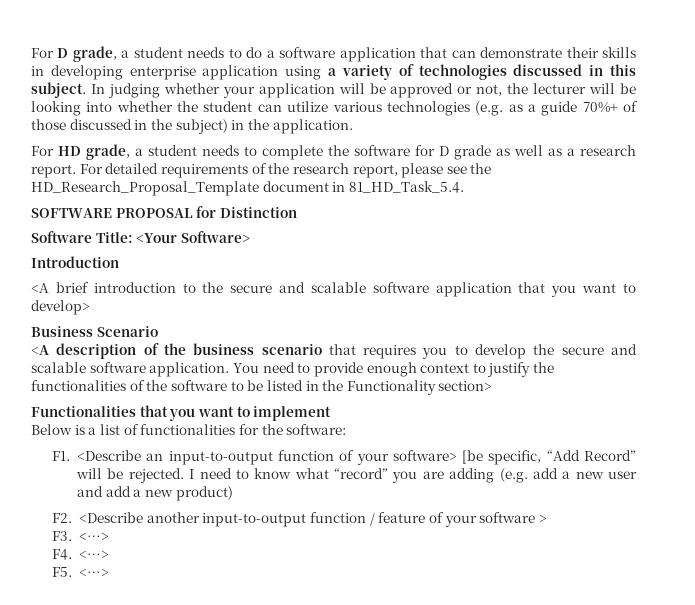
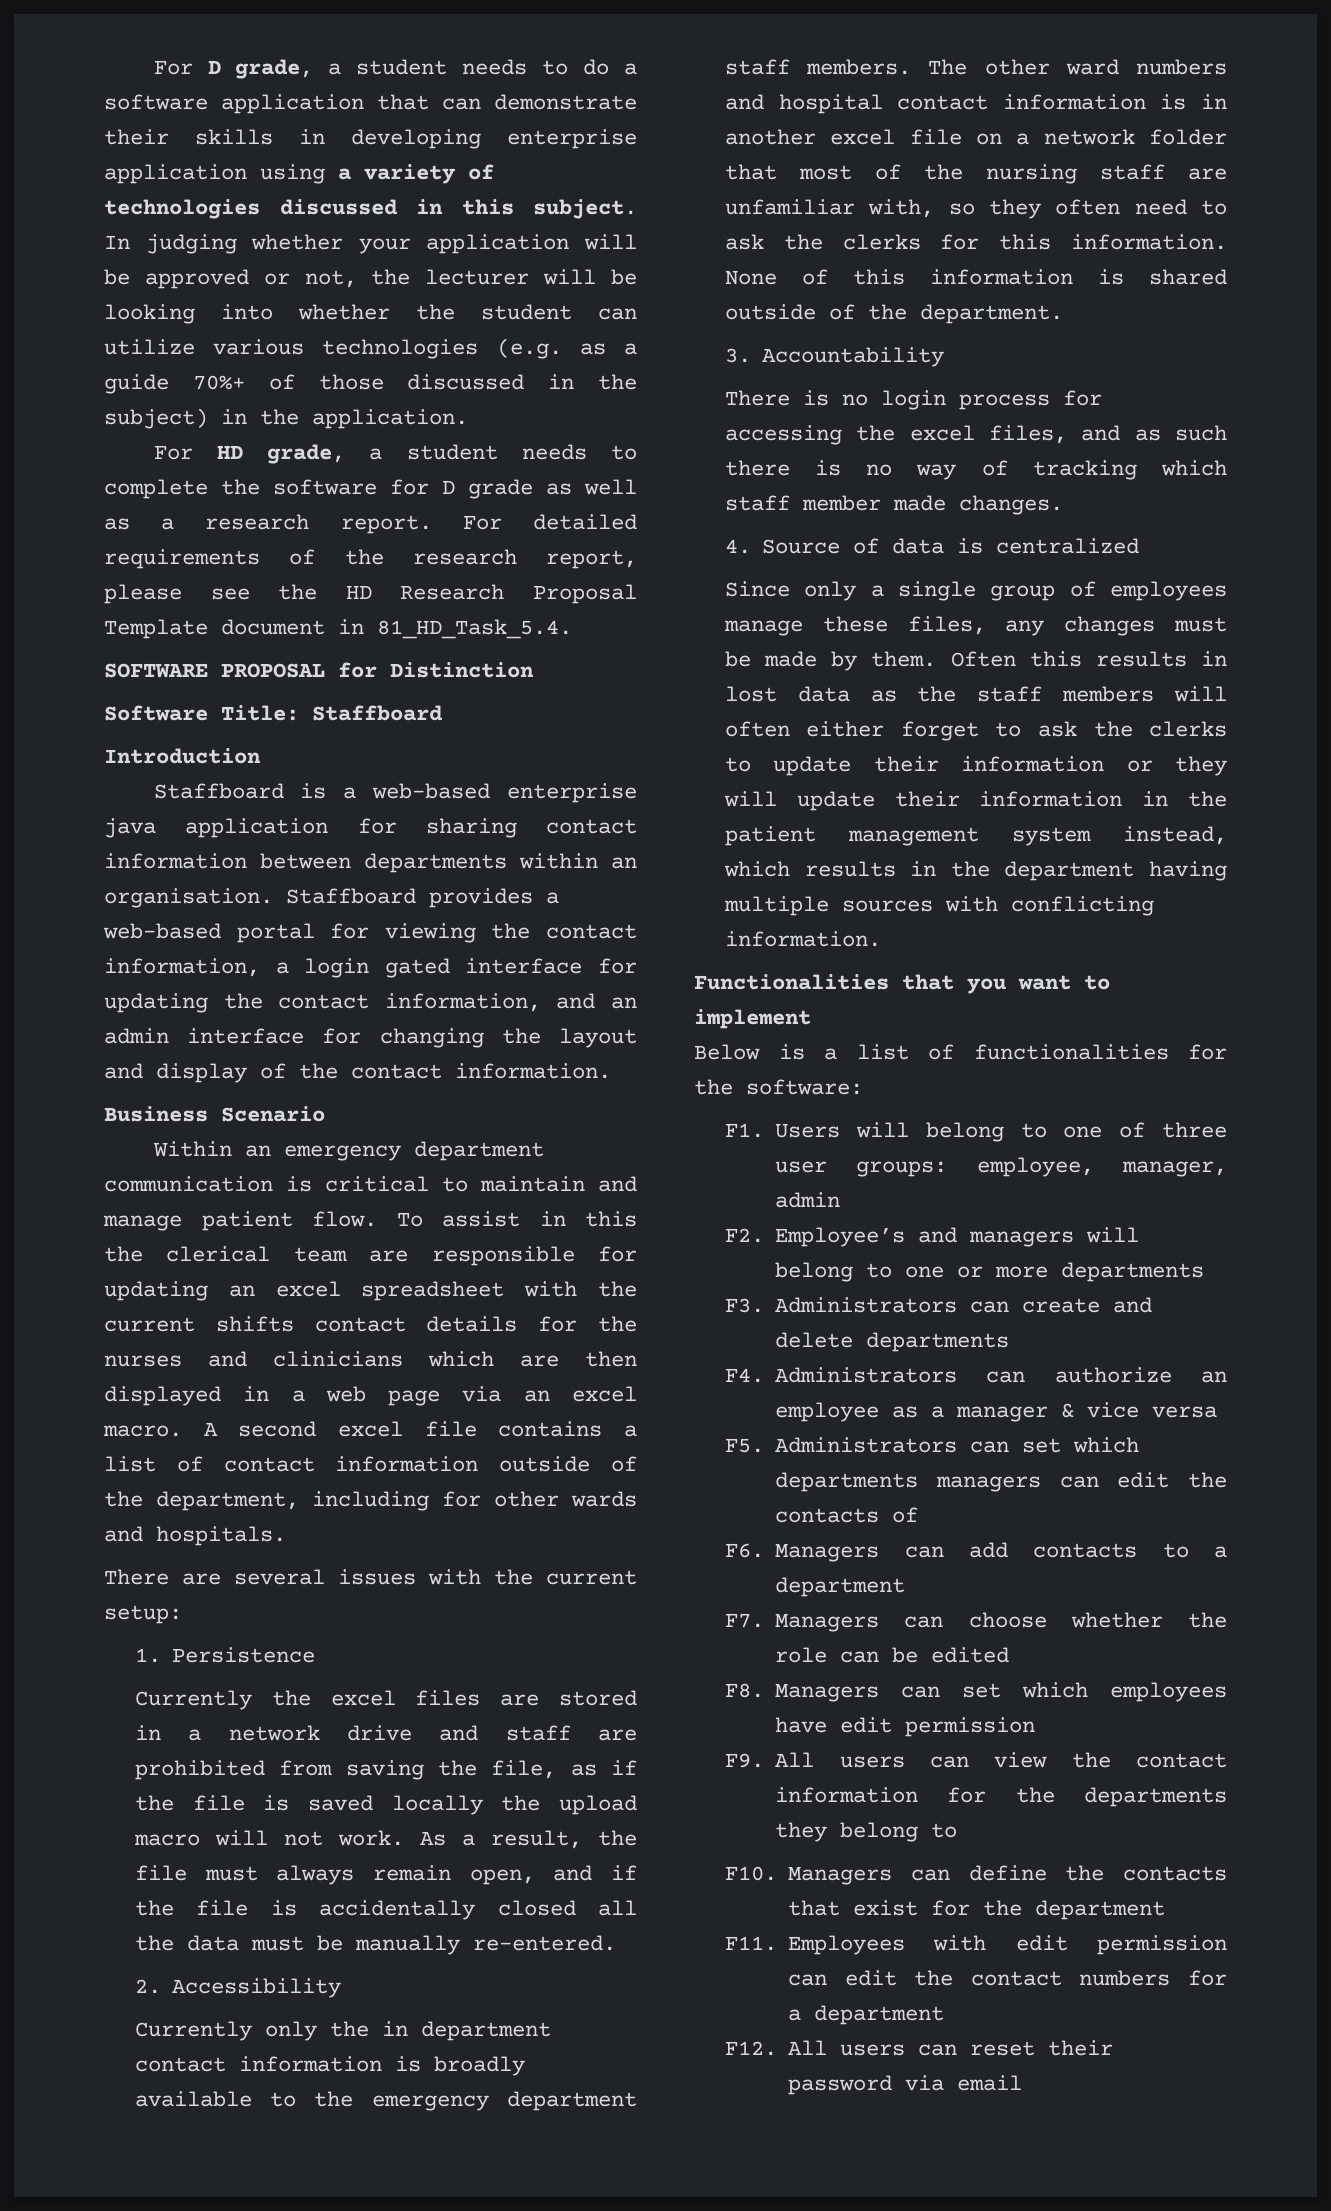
- For detailed requirements of the research report, please see the HD_Research_Proposal_Template document in 81_HD_Task_5.4.
+ For detailed requirements of the research report, please see the HD Research Proposal Template document in 81_HD_Task_5.4.
- Software Title: <Your Software>
+ Software Title: Staffboard
- <A brief introduction to the secure and scalable software application that you want to develop>
+ Staffboard is a web-based enterprise java application for sharing contact information between departments within an organisation. Staffboard provides a web-based portal for viewing the contact information, a login gated interface for updating the contact information, and an admin interface for changing the layout and display of the contact information.
  Business Scenario
- <A description of the business scenario that requires you to develop the secure and scalable software application. You need to provide enough context to justify the functionalities of the software to be listed in the Functionality section>
+ Within an emergency department communication is critical to maintain and manage patient flow. To assist in this the clerical team are responsible for updating an excel spreadsheet with the current shifts contact details for the nurses and clinicians which are then displayed in a web page via an excel macro. A second excel file contains a list of contact information outside of the department, including for other wards and hospitals.
+ There are several issues with the current setup:
+ 1. Persistence
+ Currently the excel files are stored in a network drive and staff are prohibited from saving the file, as if the file is saved locally the upload macro will not work. As a result, the file must always remain open, and if the file is accidentally closed all the data must be manually re-entered.
+ 2. Accessibility
+ Currently only the in department contact information is broadly available to the emergency department staff members. The other ward numbers and hospital contact information is in another excel file on a network folder that most of the nursing staff are unfamiliar with, so they often need to ask the clerks for this information. None of this information is shared outside of the department.
+ 3. Accountability
+ There is no login process for accessing the excel files, and as such there is no way of tracking which staff member made changes.
+ 4. Source of data is centralized
+ Since only a single group of employees manage these files, any changes must be made by them. Often this results in lost data as the staff members will often either forget to ask the clerks to update their information or they will update their information in the patient management system instead, which results in the department having multiple sources with conflicting information.
- F1. <Describe an input-to-output function of your software> [be specific, “Add Record” will be rejected. I need to know what “record” you are adding (e.g. add a new user and add a new product)
- F2. <Describe another input-to-output function / feature of your software >
- F3. <…>
- F4. <…>
- F5. <…>
+ F1. Users will belong to one of three user groups: employee, manager, admin
+ F2. Employee’s and managers will belong to one or more departments
+ F3. Administrators can create and delete departments
+ F4. Administrators can authorize an employee as a manager & vice versa
+ F5. Administrators can set which departments managers can edit the contacts of
+ F6. Managers can add contacts to a department
+ F7. Managers can choose whether the role can be edited
+ F8. Managers can set which employees have edit permission
+ F9. All users can view the contact information for the departments they belong to
+ F10. Managers can define the contacts that exist for the department
+ F11. Employees with edit permission can edit the contact numbers for a department
+ F12. All users can reset their password via email

